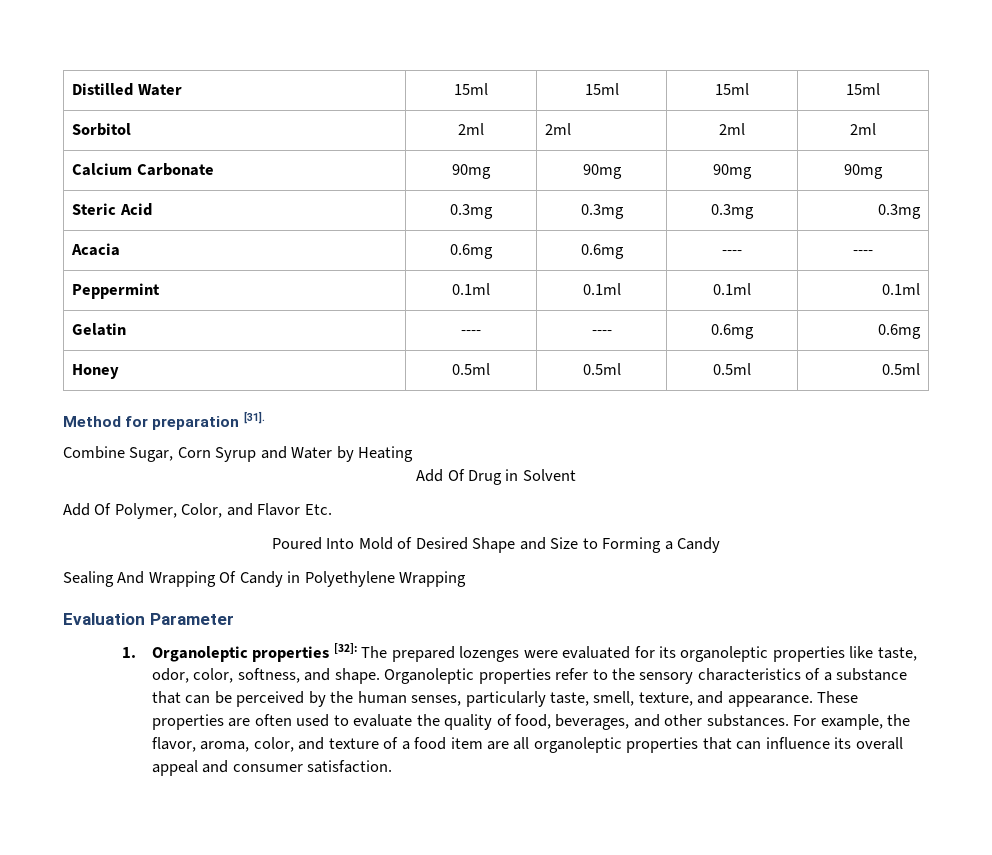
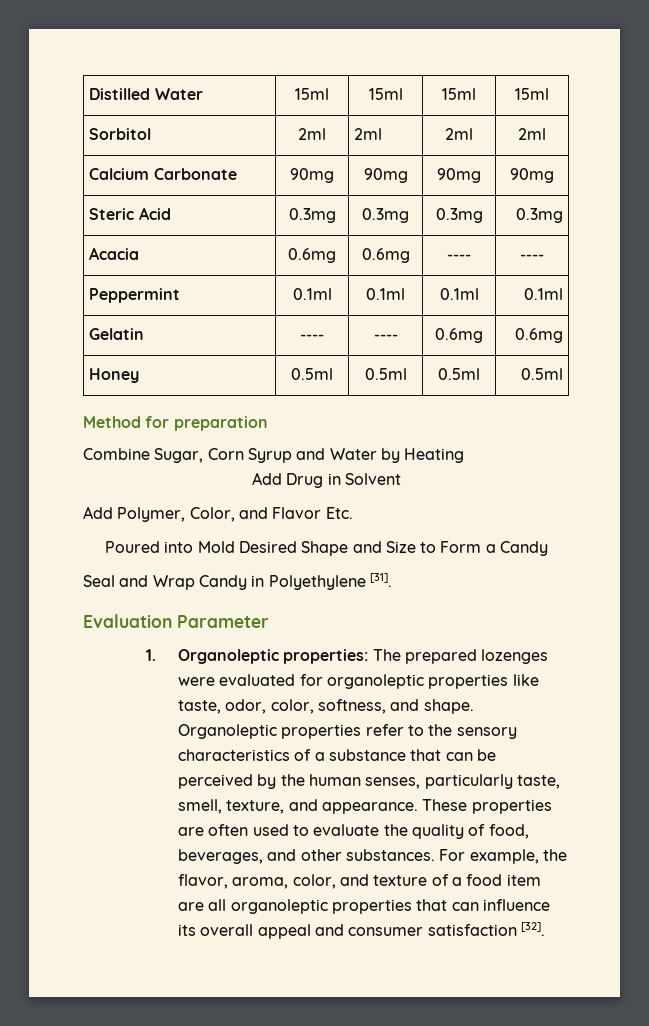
- Method for preparation [31].
+ Method for preparation
- Add Of Drug in Solvent
+ Add Drug in Solvent
- Add Of Polymer, Color, and Flavor Etc.
+ Add Polymer, Color, and Flavor Etc.
- Poured Into Mold of Desired Shape and Size to Forming a Candy
+ Poured into Mold Desired Shape and Size to Form a Candy
- Sealing And Wrapping Of Candy in Polyethylene Wrapping
+ Seal and Wrap Candy in Polyethylene [31].
- 1. Organoleptic properties [32]: The prepared lozenges were evaluated for its organoleptic properties like taste, odor, color, softness, and shape.
+ 1. Organoleptic properties: The prepared lozenges were evaluated for organoleptic properties like taste, odor, color, softness, and shape.
- For example, the flavor, aroma, color, and texture of a food item are all organoleptic properties that can influence its overall appeal and consumer satisfaction.
+ For example, the flavor, aroma, color, and texture of a food item are all organoleptic properties that can influence its overall appeal and consumer satisfaction [32].

